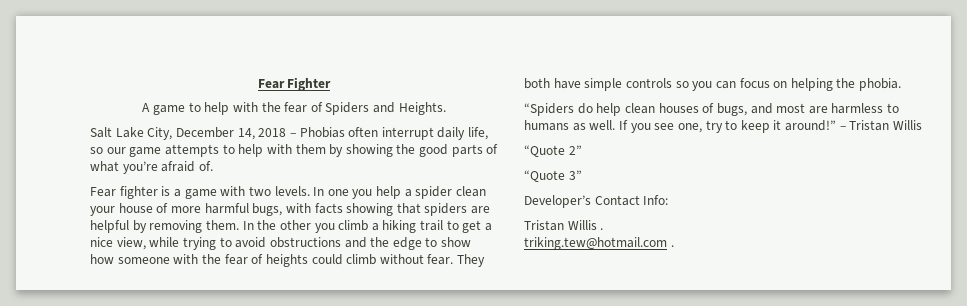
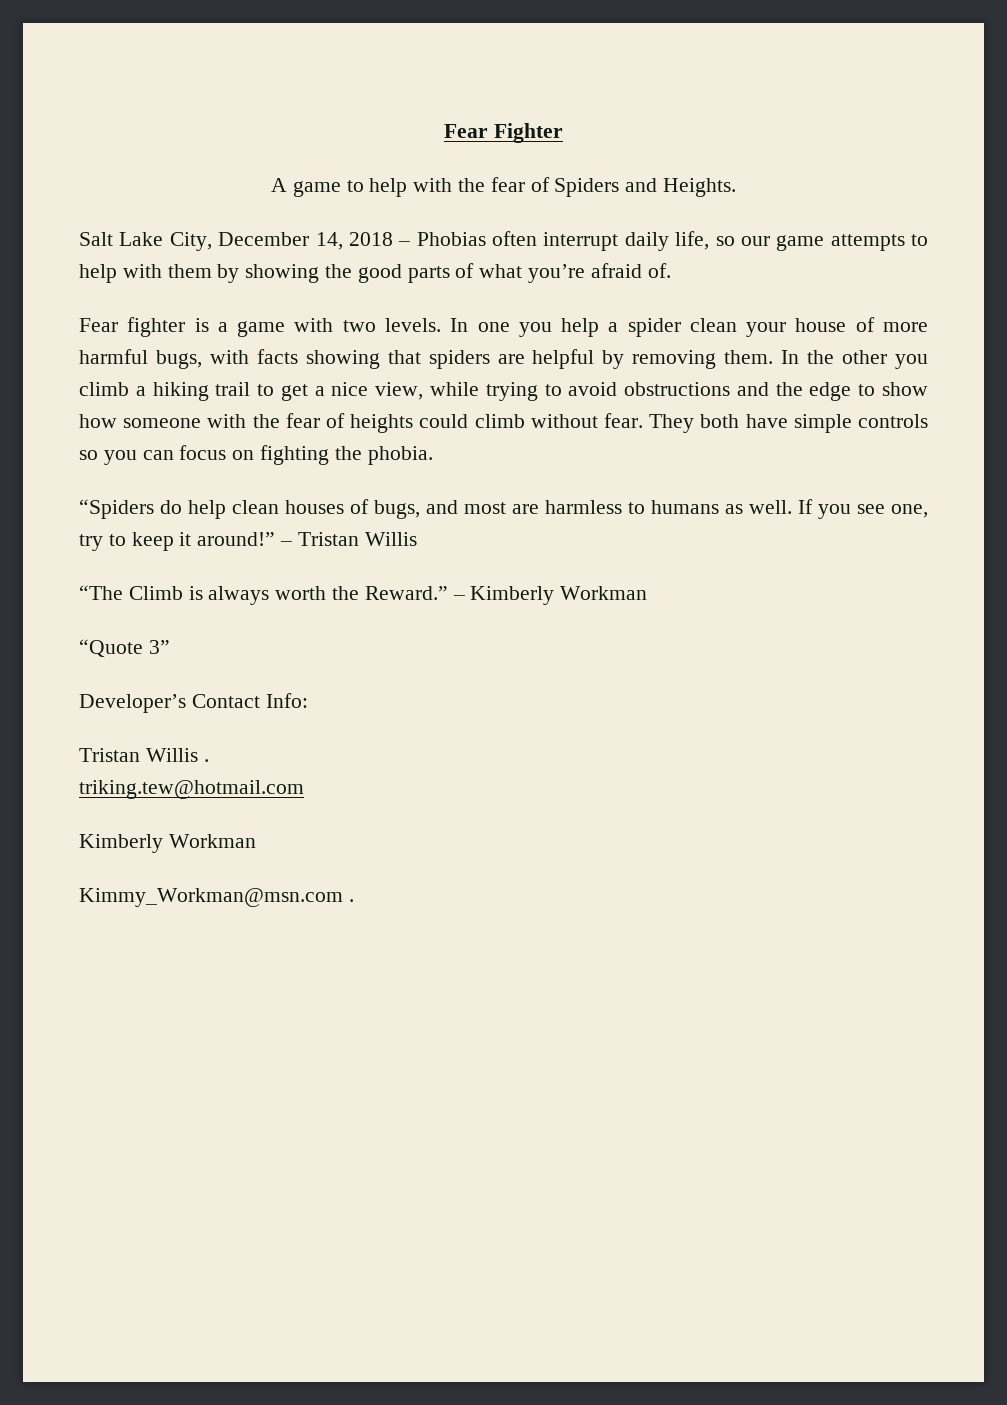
- They both have simple controls so you can focus on helping the phobia.
+ They both have simple controls so you can focus on fighting the phobia.
- “Quote 2”
+ “The Climb is always worth the Reward.” – Kimberly Workman
- triking.tew@hotmail.com .
+ triking.tew@hotmail.com
+ Kimberly Workman
+ Kimmy_Workman@msn.com .

